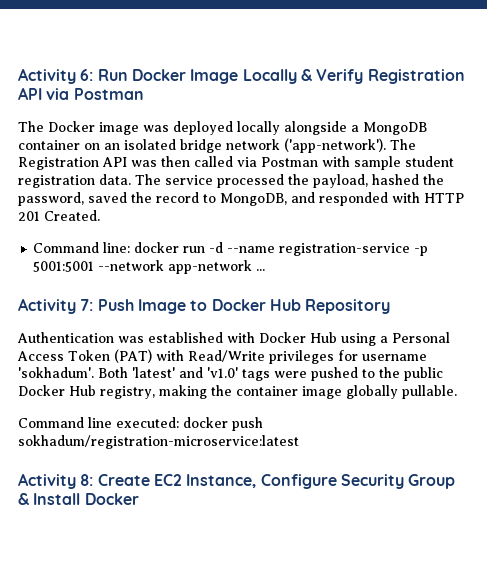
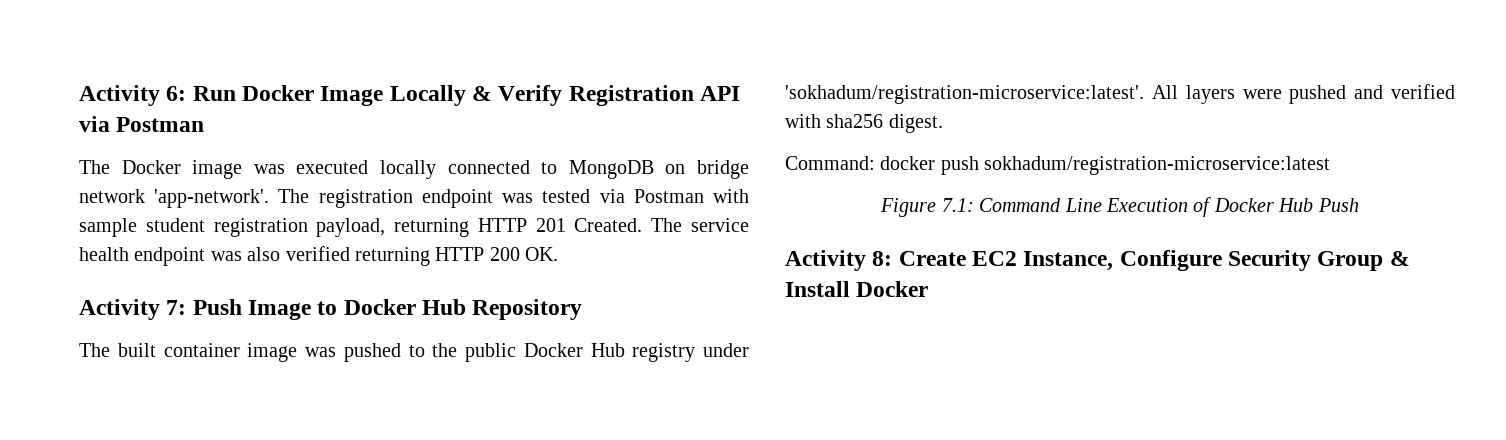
- The Docker image was deployed locally alongside a MongoDB container on an isolated bridge network ('app-network'). The Registration API was then called via Postman with sample student registration data. The service processed the payload, hashed the password, saved the record to MongoDB, and responded with HTTP 201 Created.
- Command line: docker run -d --name registration-service -p 5001:5001 --network app-network ...
+ The Docker image was executed locally connected to MongoDB on bridge network 'app-network'. The registration endpoint was tested via Postman with sample student registration payload, returning HTTP 201 Created. The service health endpoint was also verified returning HTTP 200 OK.
- Authentication was established with Docker Hub using a Personal Access Token (PAT) with Read/Write privileges for username 'sokhadum'. Both 'latest' and 'v1.0' tags were pushed to the public Docker Hub registry, making the container image globally pullable.
- Command line executed: docker push sokhadum/registration-microservice:latest
+ The built container image was pushed to the public Docker Hub registry under 'sokhadum/registration-microservice:latest'. All layers were pushed and verified with sha256 digest.
+ Command: docker push sokhadum/registration-microservice:latest
+ Figure 7.1: Command Line Execution of Docker Hub Push

